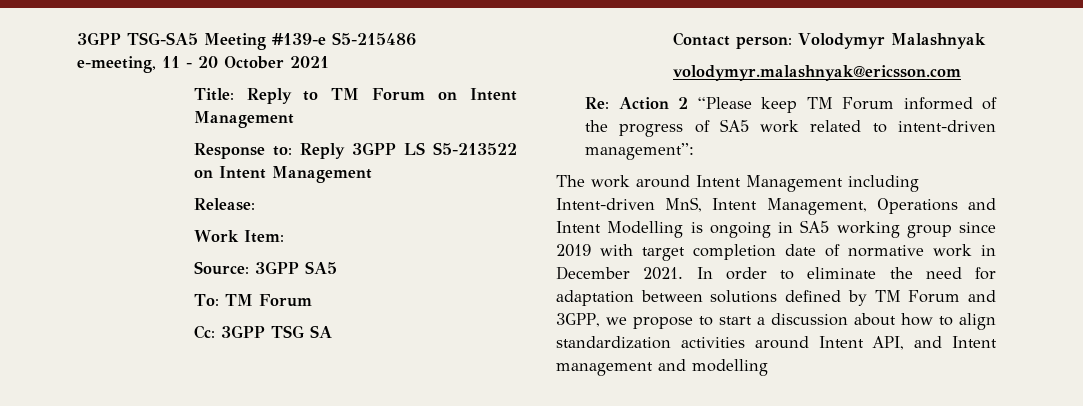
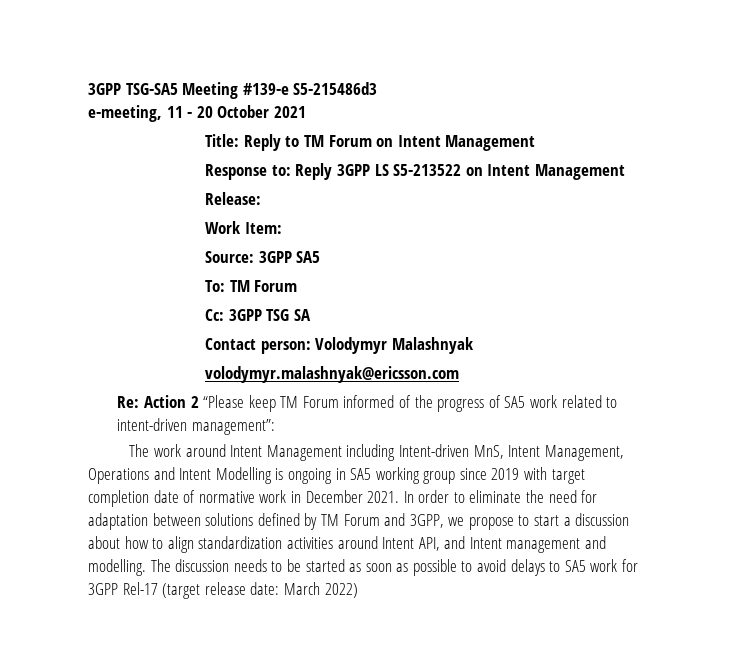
- 3GPP TSG-SA5 Meeting #139-e S5-215486
+ 3GPP TSG-SA5 Meeting #139-e S5-215486d3
- In order to eliminate the need for adaptation between solutions defined by TM Forum and 3GPP, we propose to start a discussion about how to align standardization activities around Intent API, and Intent management and modelling
+ In order to eliminate the need for adaptation between solutions defined by TM Forum and 3GPP, we propose to start a discussion about how to align standardization activities around Intent API, and Intent management and modelling. The discussion needs to be started as soon as possible to avoid delays to SA5 work for 3GPP Rel-17 (target release date: March 2022)

